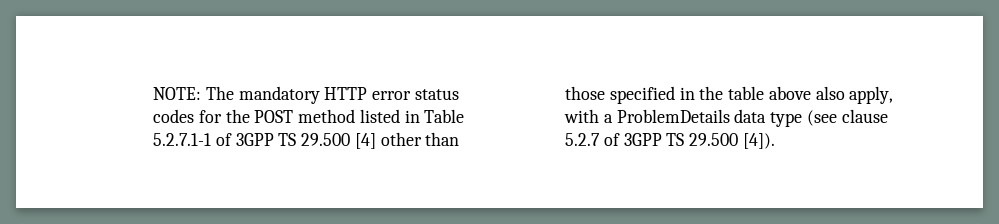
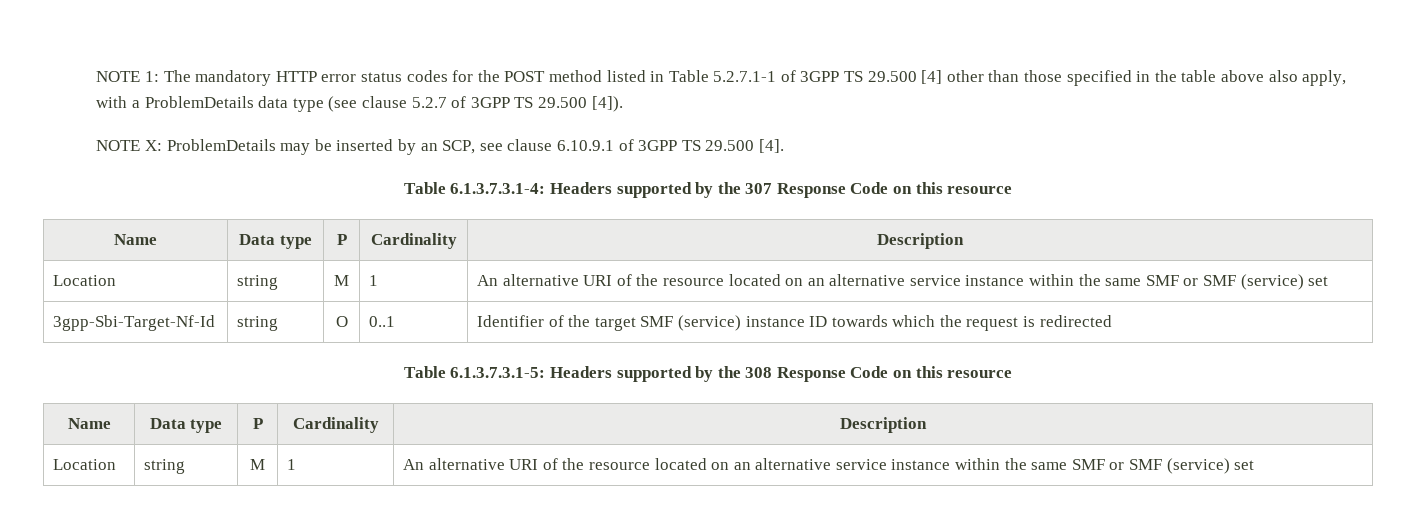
- NOTE: The mandatory HTTP error status codes for the POST method listed in Table 5.2.7.1-1 of 3GPP TS 29.500 [4] other than those specified in the table above also apply, with a ProblemDetails data type (see clause 5.2.7 of 3GPP TS 29.500 [4]).
+ NOTE 1: The mandatory HTTP error status codes for the POST method listed in Table 5.2.7.1-1 of 3GPP TS 29.500 [4] other than those specified in the table above also apply, with a ProblemDetails data type (see clause 5.2.7 of 3GPP TS 29.500 [4]).
+ NOTE X: ProblemDetails may be inserted by an SCP, see clause 6.10.9.1 of 3GPP TS 29.500 [4].
+ Table 6.1.3.7.3.1-4: Headers supported by the 307 Response Code on this resource
+ Name | Data type | P | Cardinality | Description
+ Location | string | M | 1 | An alternative URI of the resource located on an alternative service instance within the same SMF or SMF (service) set
+ 3gpp-Sbi-Target-Nf-Id | string | O | 0..1 | Identifier of the target SMF (service) instance ID towards which the request is redirected
+ Table 6.1.3.7.3.1-5: Headers supported by the 308 Response Code on this resource
+ Name | Data type | P | Cardinality | Description
+ Location | string | M | 1 | An alternative URI of the resource located on an alternative service instance within the same SMF or SMF (service) set

